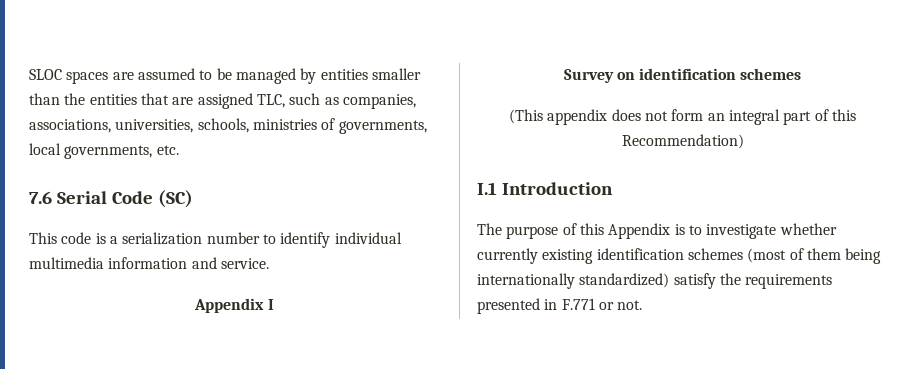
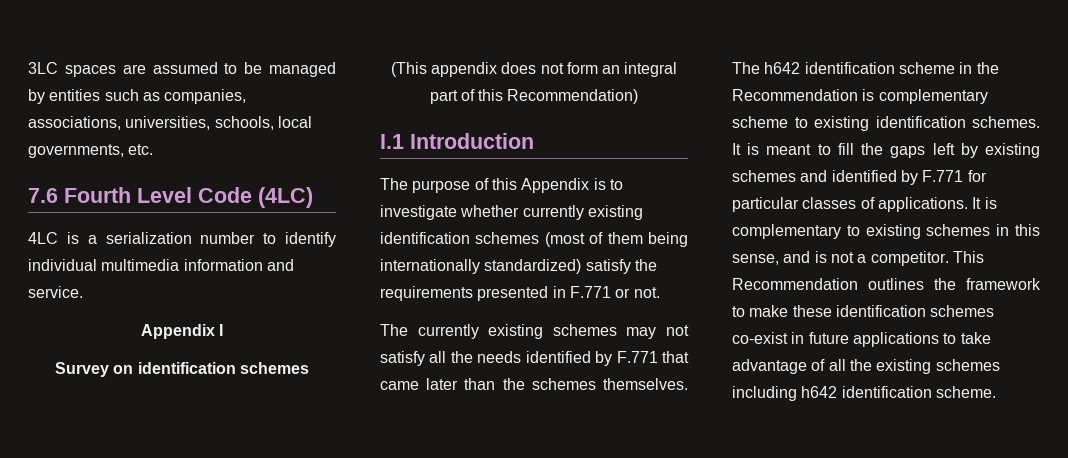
- SLOC spaces are assumed to be managed by entities smaller than the entities that are assigned TLC, such as companies, associations, universities, schools, ministries of governments, local governments, etc.
+ 3LC spaces are assumed to be managed by entities such as companies, associations, universities, schools, local governments, etc.
- 7.6 Serial Code (SC)
- This code is a serialization number to identify individual multimedia information and service.
+ 7.6 Fourth Level Code (4LC)
+ 4LC is a serialization number to identify individual multimedia information and service.
+ The currently existing schemes may not satisfy all the needs identified by F.771 that came later than the schemes themselves. The h642 identification scheme in the Recommendation is complementary scheme to existing identification schemes. It is meant to fill the gaps left by existing schemes and identified by F.771 for particular classes of applications. It is complementary to existing schemes in this sense, and is not a competitor. This Recommendation outlines the framework to make these identification schemes co-exist in future applications to take advantage of all the existing schemes including h642 identification scheme.

